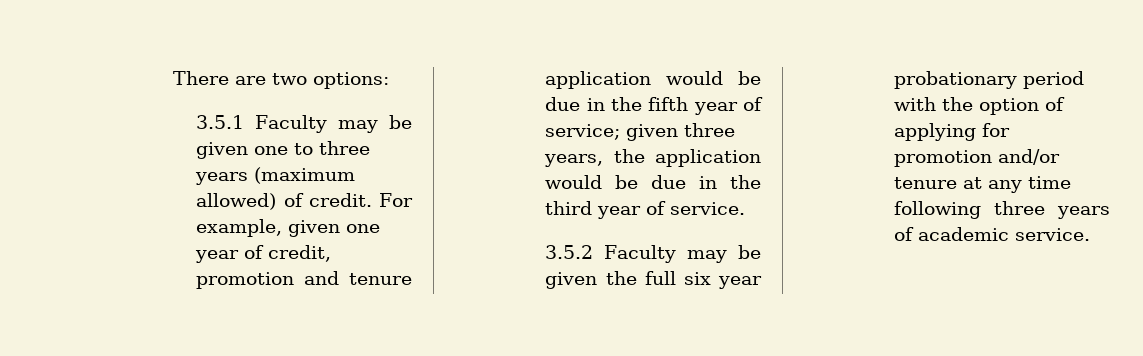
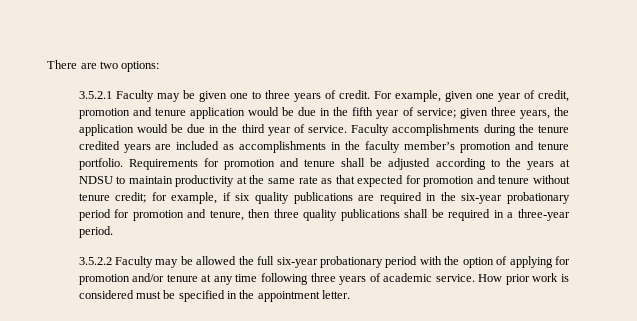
- 3.5.1 Faculty may be given one to three years (maximum allowed) of credit.
+ 3.5.2.1 Faculty may be given one to three years of credit.
- For example, given one year of credit, promotion and tenure application would be due in the fifth year of service; given three years, the application would be due in the third year of service.
- 3.5.2 Faculty may be given the full six year probationary period with the option of applying for promotion and/or tenure at any time following three years of academic service.
+ For example, given one year of credit, promotion and tenure application would be due in the fifth year of service; given three years, the application would be due in the third year of service. Faculty accomplishments during the tenure credited years are included as accomplishments in the faculty member’s promotion and tenure portfolio. Requirements for promotion and tenure shall be adjusted according to the years at NDSU to maintain productivity at the same rate as that expected for promotion and tenure without tenure credit; for example, if six quality publications are required in the six-year probationary period for promotion and tenure, then three quality publications shall be required in a three-year period.
+ 3.5.2.2 Faculty may be allowed the full six-year probationary period with the option of applying for promotion and/or tenure at any time following three years of academic service.
+ How prior work is considered must be specified in the appointment letter.

